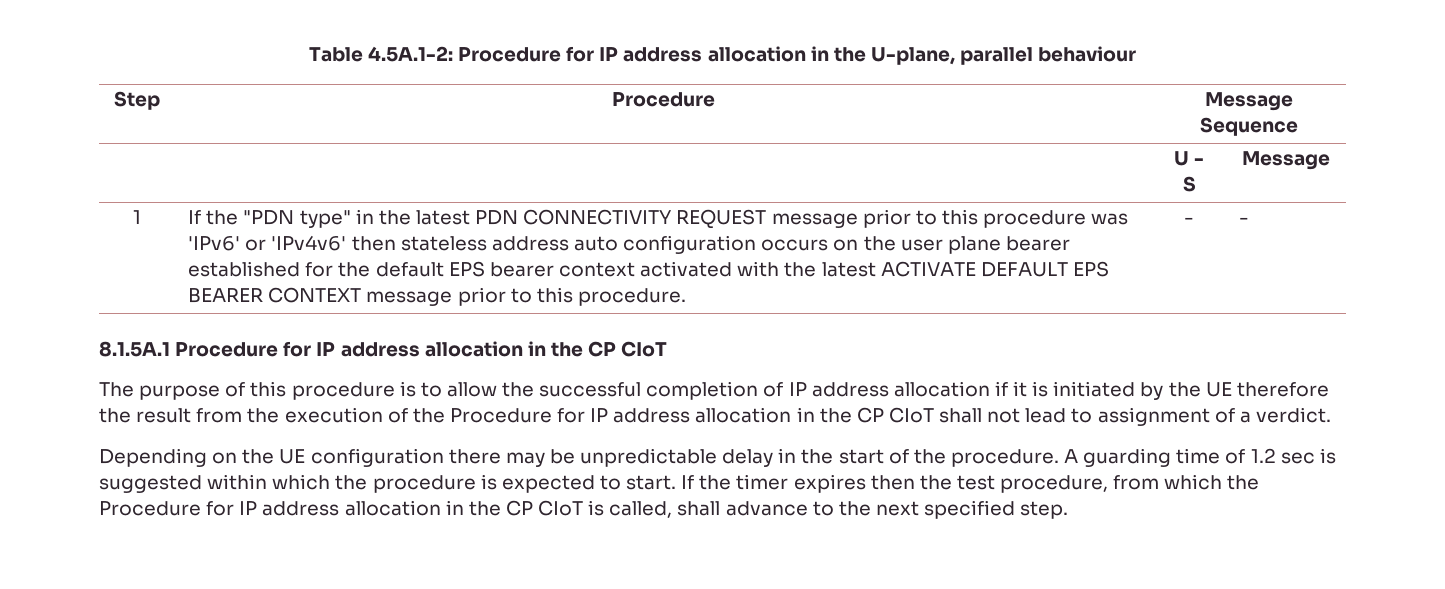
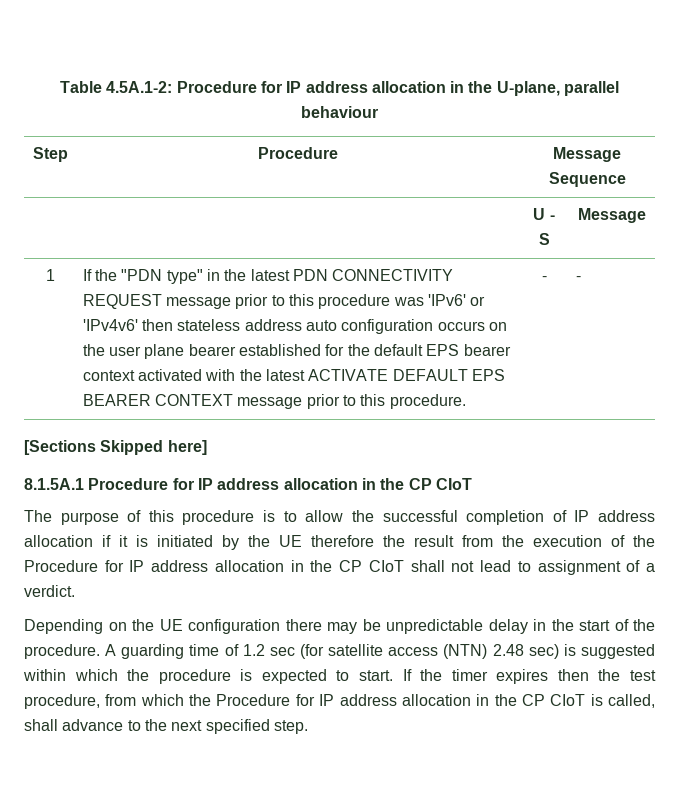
+ [Sections Skipped here]
- A guarding time of 1.2 sec is suggested within which the procedure is expected to start.
+ A guarding time of 1.2 sec (for satellite access (NTN) 2.48 sec) is suggested within which the procedure is expected to start.

